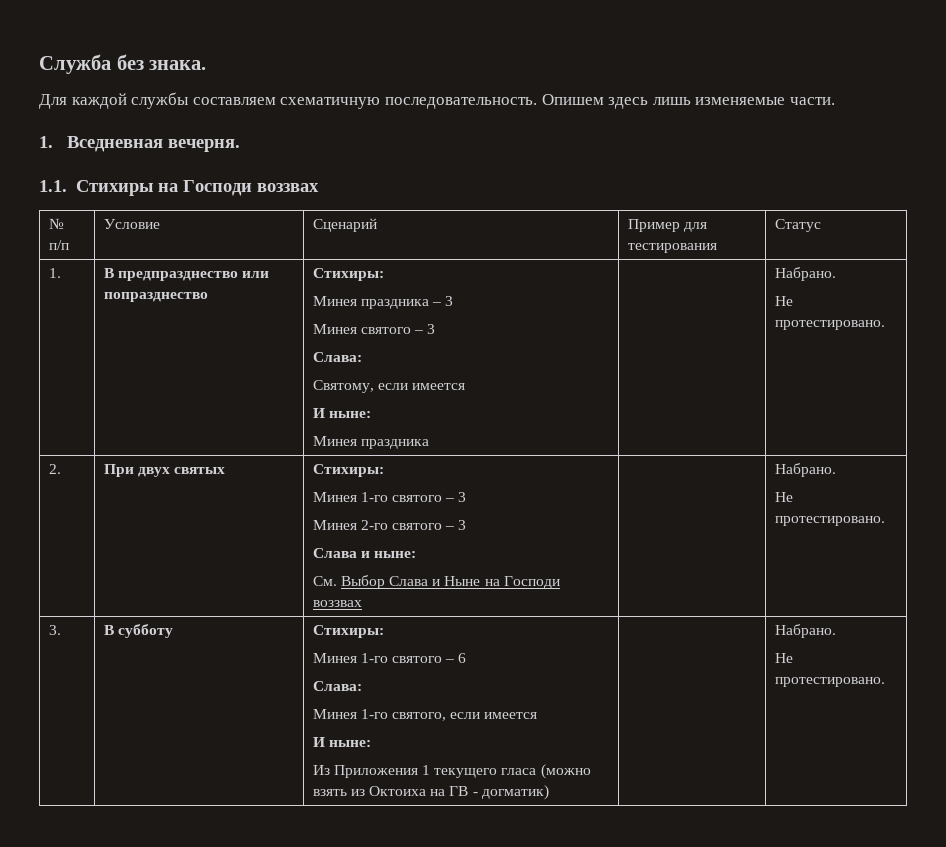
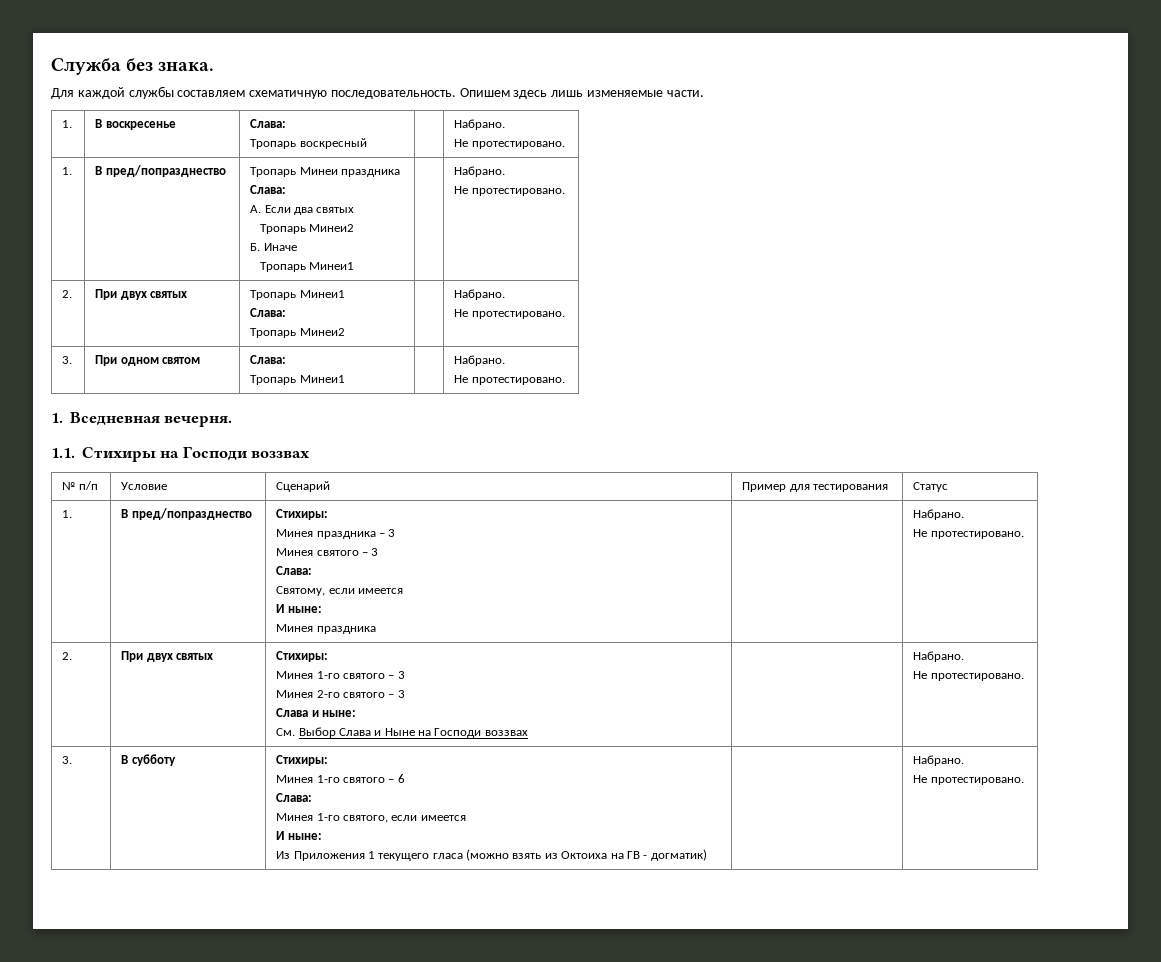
+ 1. | В воскресенье | Слава:
+ Тропарь воскресный | | Набрано.
+ Не протестировано.
+ 1. | В пред/попразднество | Тропарь Минеи праздника
+ Слава:
+ А. Если два святых
+ Тропарь Минеи2
+ Б. Иначе
+ Тропарь Минеи1 | | Набрано.
+ Не протестировано.
+ 2. | При двух святых | Тропарь Минеи1
+ Слава:
+ Тропарь Минеи2 | | Набрано.
+ Не протестировано.
+ 3. | При одном святом | Слава:
+ Тропарь Минеи1 | | Набрано.
+ Не протестировано.
- 1. | В предпразднество или попразднество | Стихиры:
+ 1. | В пред/попразднество | Стихиры:

